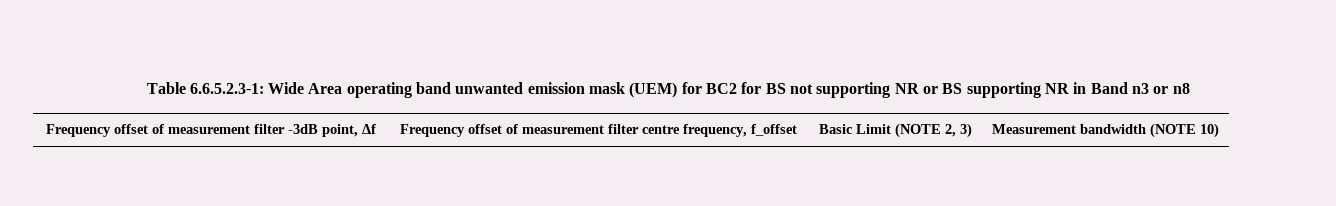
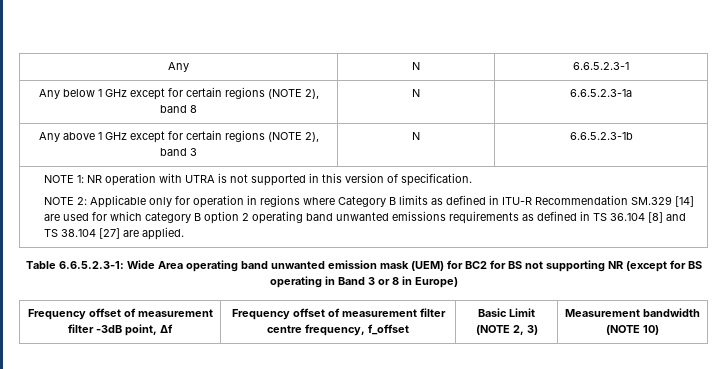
+ Any | N | 6.6.5.2.3-1
+ Any below 1 GHz except for certain regions (NOTE 2), band 8 | N | 6.6.5.2.3-1a
+ Any above 1 GHz except for certain regions (NOTE 2), band 3 | N | 6.6.5.2.3-1b
+ NOTE 1: NR operation with UTRA is not supported in this version of specification.
+ NOTE 2: Applicable only for operation in regions where Category B limits as defined in ITU-R Recommendation SM.329 [14] are used for which category B option 2 operating band unwanted emissions requirements as defined in TS 36.104 [8] and TS 38.104 [27] are applied.
- Table 6.6.5.2.3-1: Wide Area operating band unwanted emission mask (UEM) for BC2 for BS not supporting NR or BS supporting NR in Band n3 or n8
+ Table 6.6.5.2.3-1: Wide Area operating band unwanted emission mask (UEM) for BC2 for BS not supporting NR (except for BS operating in Band 3 or 8 in Europe)

